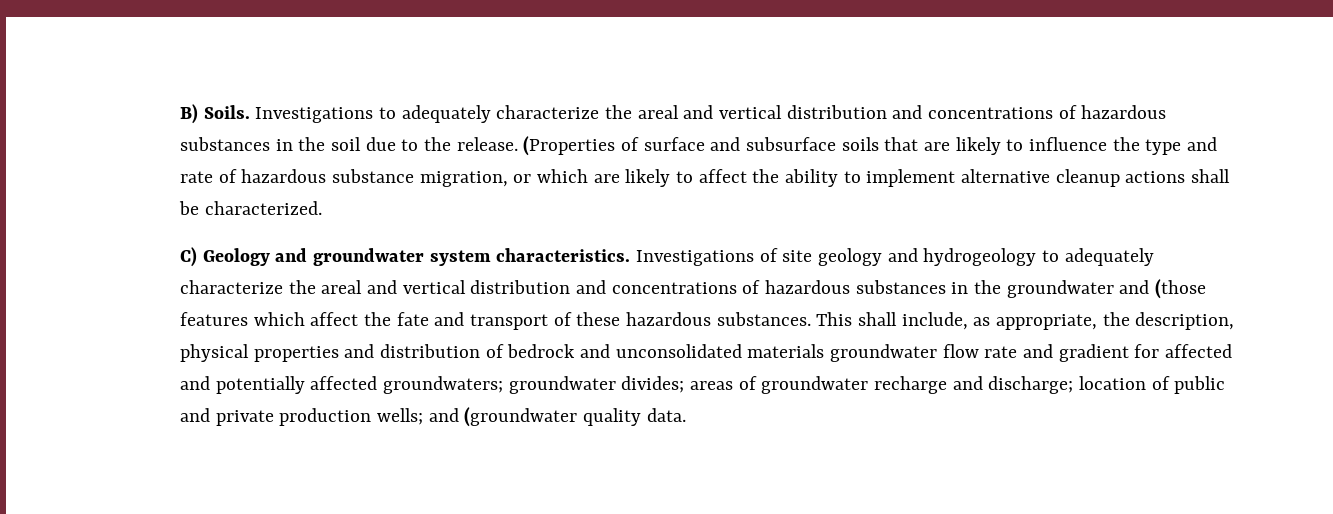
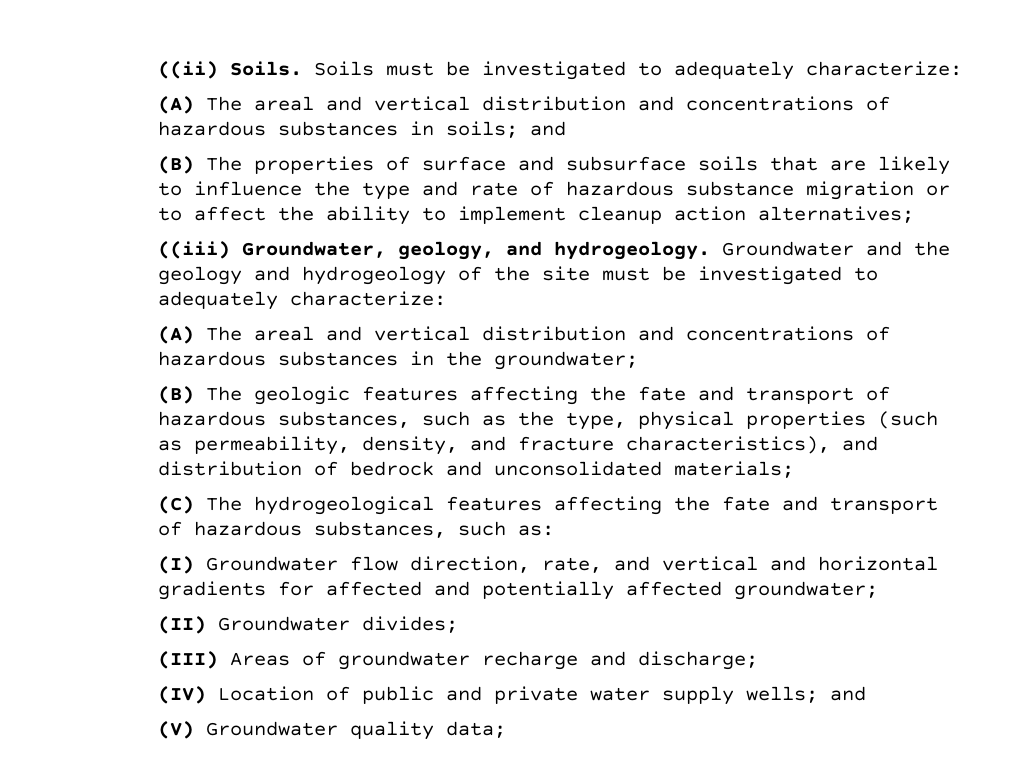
- B) Soils. Investigations to adequately characterize the areal and vertical distribution and concentrations of hazardous substances in the soil due to the release. (Properties of surface and subsurface soils that are likely to influence the type and rate of hazardous substance migration, or which are likely to affect the ability to implement alternative cleanup actions shall be characterized.
- C) Geology and groundwater system characteristics. Investigations of site geology and hydrogeology to adequately characterize the areal and vertical distribution and concentrations of hazardous substances in the groundwater and (those features which affect the fate and transport of these hazardous substances. This shall include, as appropriate, the description, physical properties and distribution of bedrock and unconsolidated materials groundwater flow rate and gradient for affected and potentially affected groundwaters; groundwater divides; areas of groundwater recharge and discharge; location of public and private production wells; and (groundwater quality data.
+ ((ii) Soils. Soils must be investigated to adequately characterize:
+ (A) The areal and vertical distribution and concentrations of hazardous substances in soils; and
+ (B) The properties of surface and subsurface soils that are likely to influence the type and rate of hazardous substance migration or to affect the ability to implement cleanup action alternatives;
+ ((iii) Groundwater, geology, and hydrogeology. Groundwater and the geology and hydrogeology of the site must be investigated to adequately characterize:
+ (A) The areal and vertical distribution and concentrations of hazardous substances in the groundwater;
+ (B) The geologic features affecting the fate and transport of hazardous substances, such as the type, physical properties (such as permeability, density, and fracture characteristics), and distribution of bedrock and unconsolidated materials;
+ (C) The hydrogeological features affecting the fate and transport of hazardous substances, such as:
+ (I) Groundwater flow direction, rate, and vertical and horizontal gradients for affected and potentially affected groundwater;
+ (II) Groundwater divides;
+ (III) Areas of groundwater recharge and discharge;
+ (IV) Location of public and private water supply wells; and
+ (V) Groundwater quality data;

